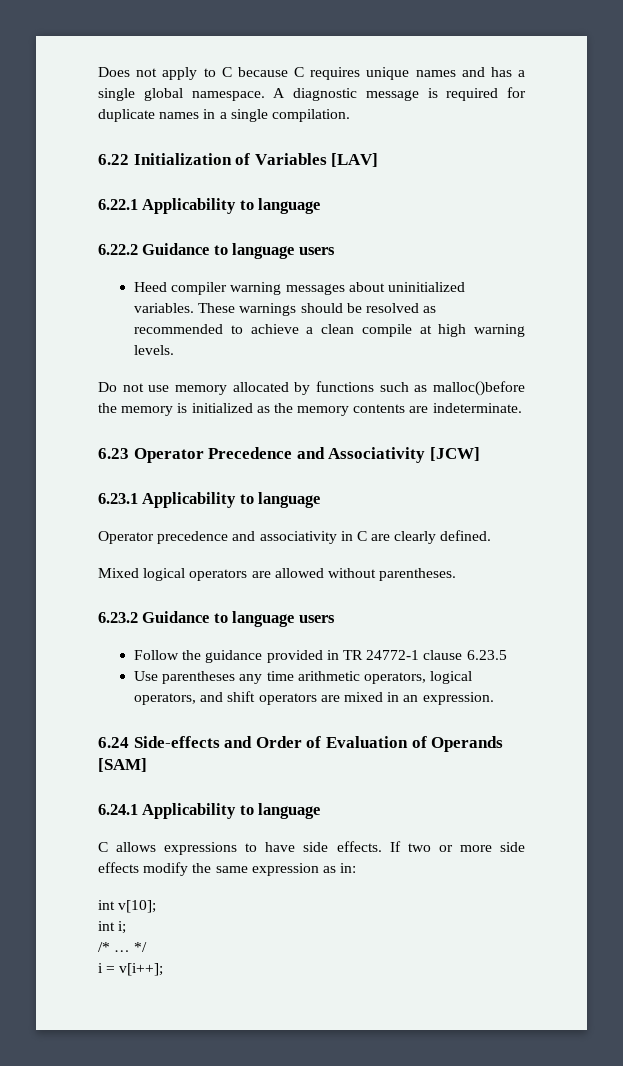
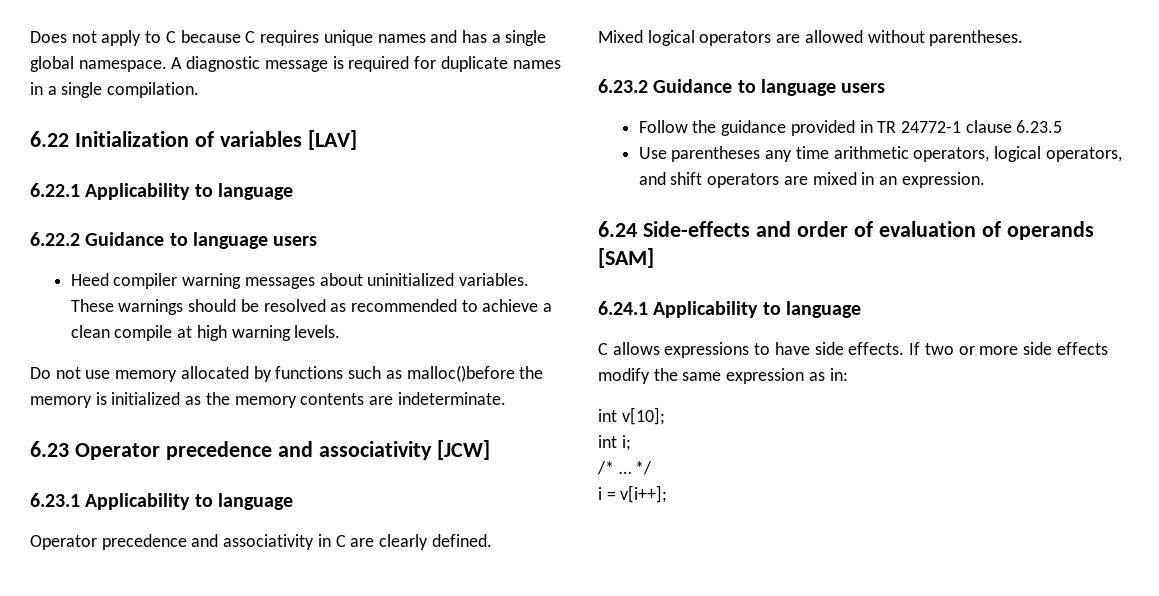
- 6.22 Initialization of Variables [LAV]
+ 6.22 Initialization of variables [LAV]
- 6.23 Operator Precedence and Associativity [JCW]
+ 6.23 Operator precedence and associativity [JCW]
- 6.24 Side-effects and Order of Evaluation of Operands [SAM]
+ 6.24 Side-effects and order of evaluation of operands [SAM]

